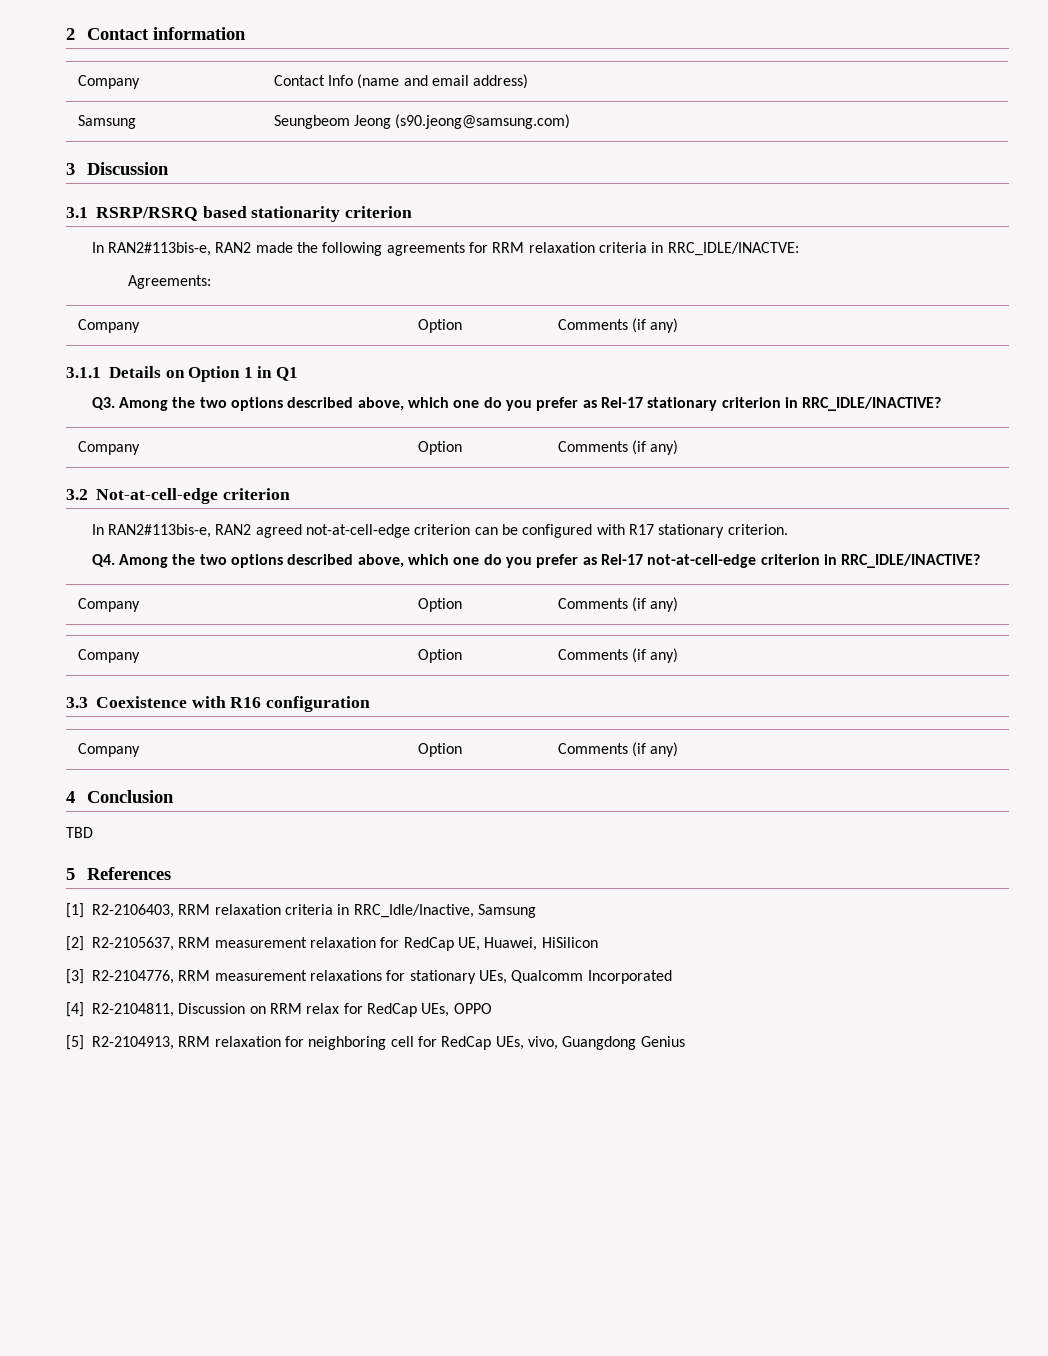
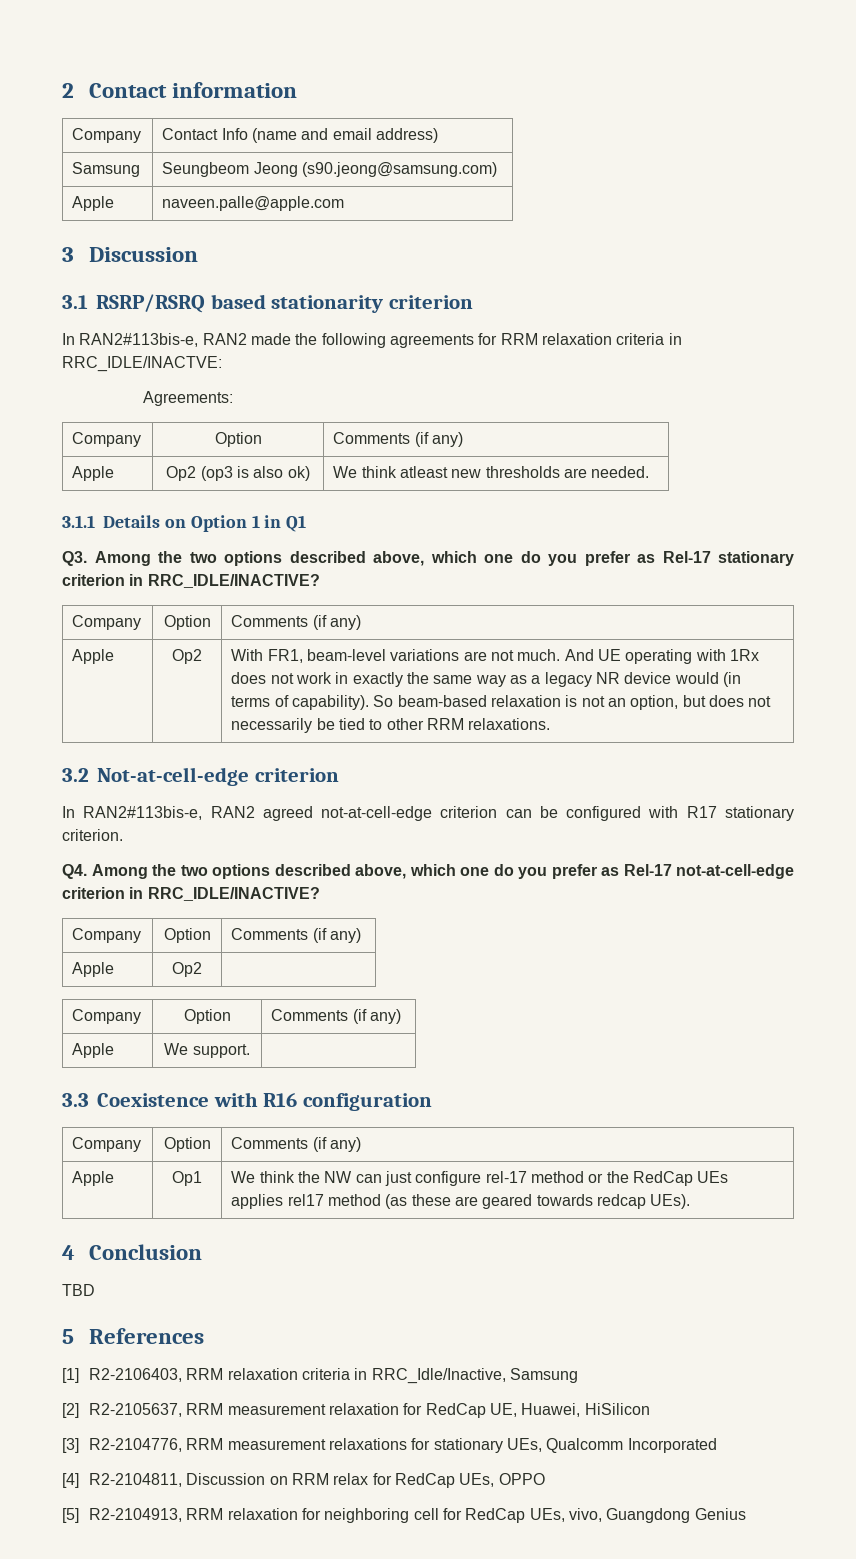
+ Apple | naveen.palle@apple.com
+ Apple | Op2 (op3 is also ok) | We think atleast new thresholds are needed.
+ Apple | Op2 | With FR1, beam-level variations are not much. And UE operating with 1Rx does not work in exactly the same way as a legacy NR device would (in terms of capability). So beam-based relaxation is not an option, but does not necessarily be tied to other RRM relaxations.
  Q4. Among the two options described above, which one do you prefer as Rel-17 not-at-cell-edge criterion in RRC_IDLE/INACTIVE?
  Company | Option | Comments (if any)
+ Apple | Op2 |
  Company | Option | Comments (if any)
+ Apple | We support. |
+ Apple | Op1 | We think the NW can just configure rel-17 method or the RedCap UEs applies rel17 method (as these are geared towards redcap UEs).

